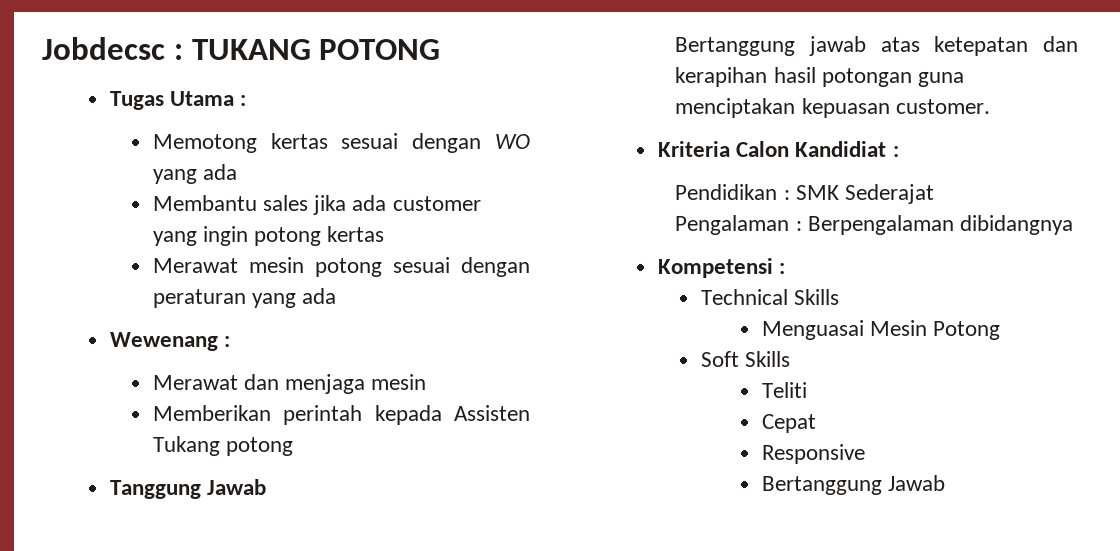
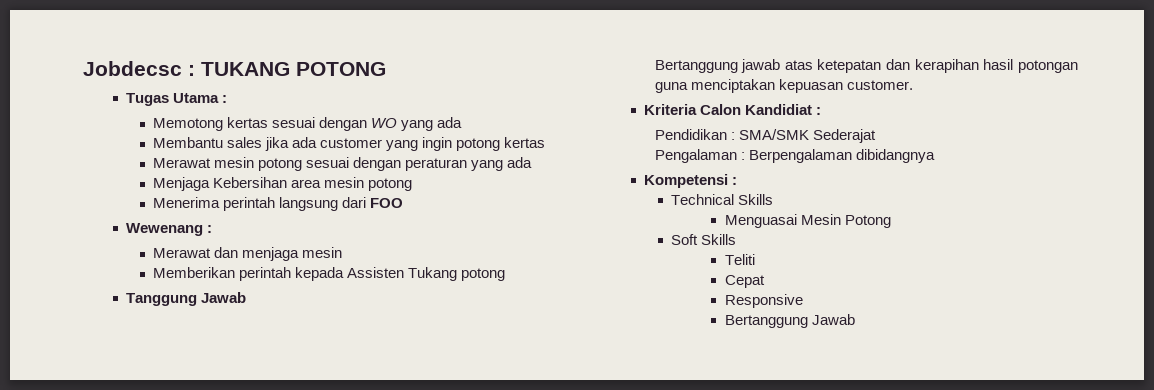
+ Menjaga Kebersihan area mesin potong
+ Menerima perintah langsung dari FOO
- Pendidikan : SMK Sederajat
+ Pendidikan : SMA/SMK Sederajat

